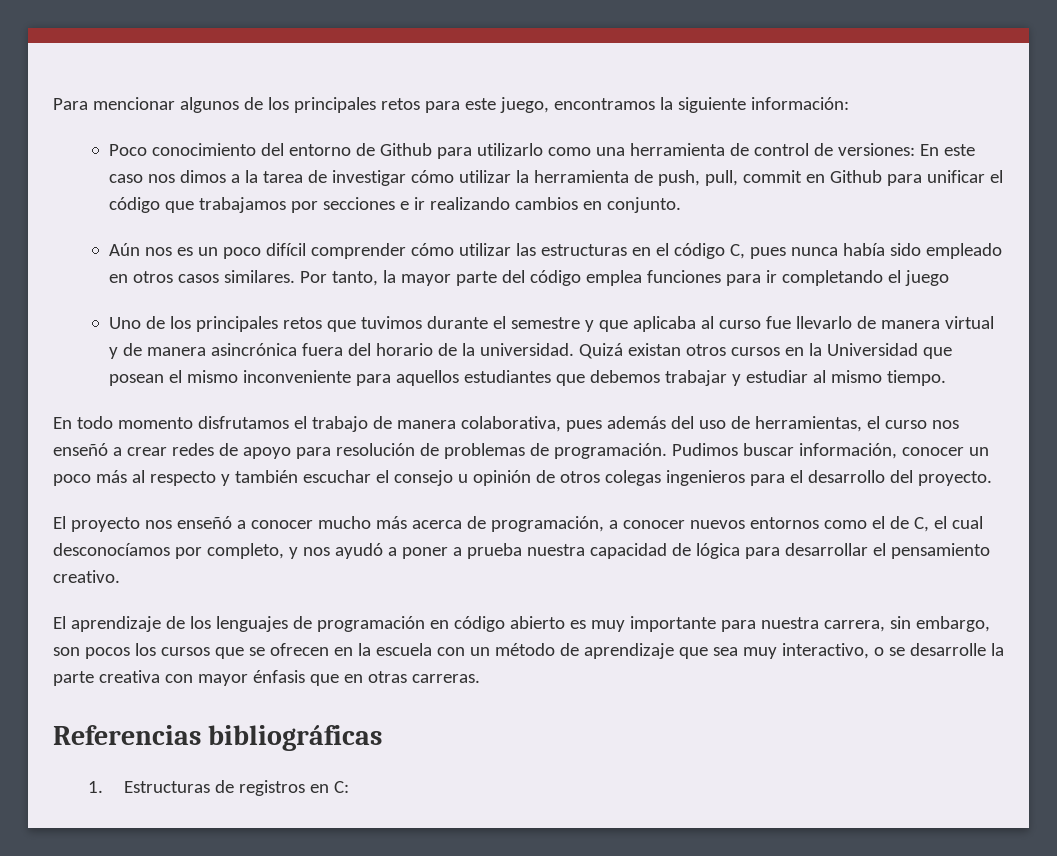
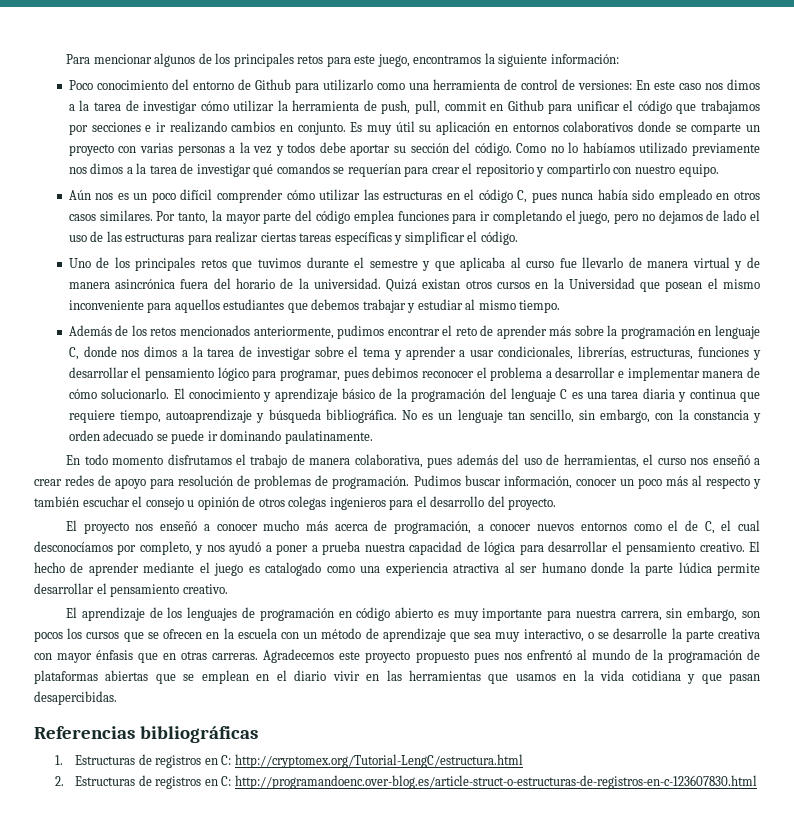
+ Es muy útil su aplicación en entornos colaborativos donde se comparte un proyecto con varias personas a la vez y todos debe aportar su sección del código. Como no lo habíamos utilizado previamente nos dimos a la tarea de investigar qué comandos se requerían para crear el repositorio y compartirlo con nuestro equipo.
- Por tanto, la mayor parte del código emplea funciones para ir completando el juego
+ Por tanto, la mayor parte del código emplea funciones para ir completando el juego, pero no dejamos de lado el uso de las estructuras para realizar ciertas tareas específicas y simplificar el código.
+ Además de los retos mencionados anteriormente, pudimos encontrar el reto de aprender más sobre la programación en lenguaje C, donde nos dimos a la tarea de investigar sobre el tema y aprender a usar condicionales, librerías, estructuras, funciones y desarrollar el pensamiento lógico para programar, pues debimos reconocer el problema a desarrollar e implementar manera de cómo solucionarlo. El conocimiento y aprendizaje básico de la programación del lenguaje C es una tarea diaria y continua que requiere tiempo, autoaprendizaje y búsqueda bibliográfica. No es un lenguaje tan sencillo, sin embargo, con la constancia y orden adecuado se puede ir dominando paulatinamente.
+ El hecho de aprender mediante el juego es catalogado como una experiencia atractiva al ser humano donde la parte lúdica permite desarrollar el pensamiento creativo.
+ Agradecemos este proyecto propuesto pues nos enfrentó al mundo de la programación de plataformas abiertas que se emplean en el diario vivir en las herramientas que usamos en la vida cotidiana y que pasan desapercibidas.
- 1. Estructuras de registros en C:
+ 1. Estructuras de registros en C: http://cryptomex.org/Tutorial-LengC/estructura.html
+ 2. Estructuras de registros en C: http://programandoenc.over-blog.es/article-struct-o-estructuras-de-registros-en-c-123607830.html

